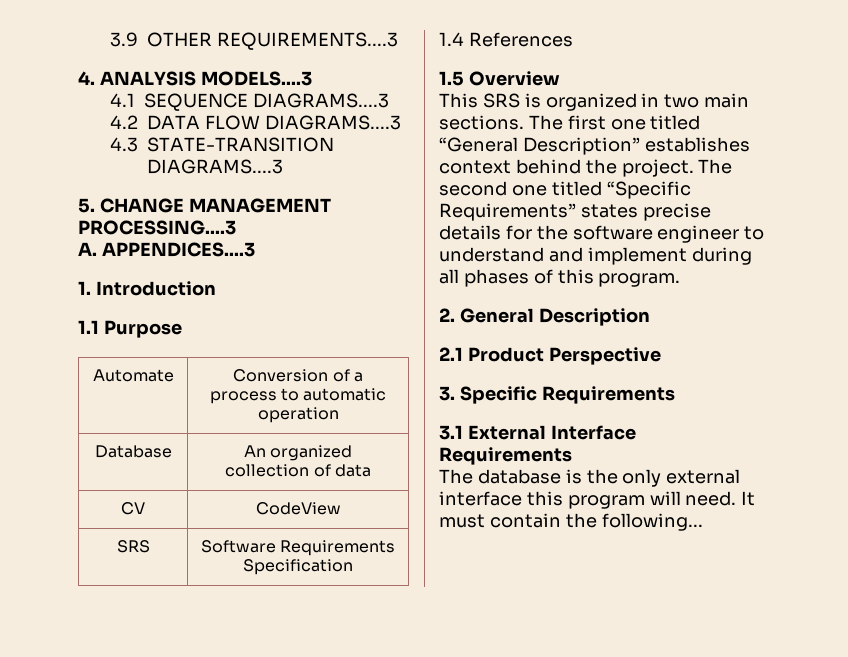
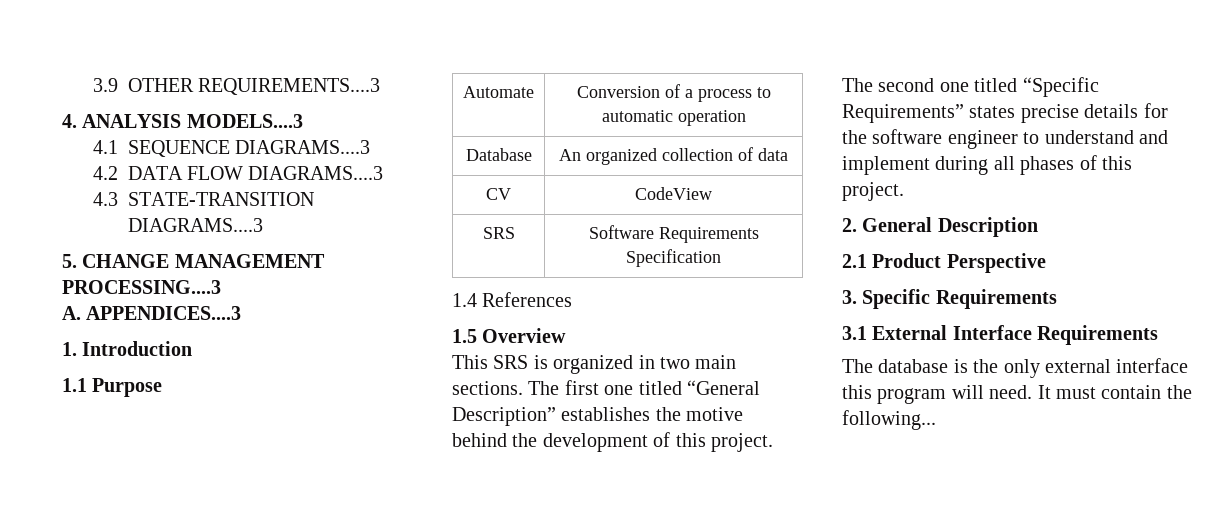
- The first one titled “General Description” establishes context behind the project.
+ The first one titled “General Description” establishes the motive behind the development of this project.
- The second one titled “Specific Requirements” states precise details for the software engineer to understand and implement during all phases of this program.
+ The second one titled “Specific Requirements” states precise details for the software engineer to understand and implement during all phases of this project.

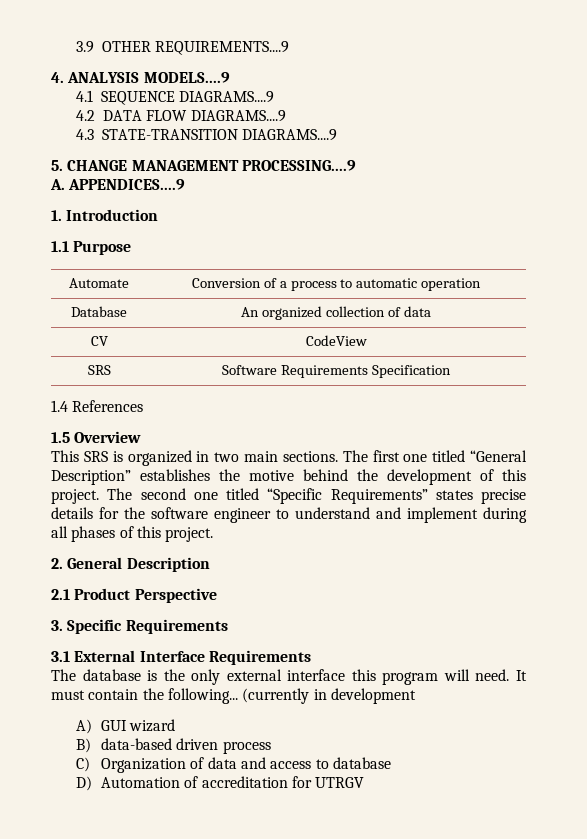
- 3.9 OTHER REQUIREMENTS....3
+ 3.9 OTHER REQUIREMENTS....9
- 4. ANALYSIS MODELS....3
+ 4. ANALYSIS MODELS....9
- 4.1 SEQUENCE DIAGRAMS....3
+ 4.1 SEQUENCE DIAGRAMS....9
- 4.2 DATA FLOW DIAGRAMS....3
+ 4.2 DATA FLOW DIAGRAMS....9
- 4.3 STATE-TRANSITION DIAGRAMS....3
+ 4.3 STATE-TRANSITION DIAGRAMS....9
- 5. CHANGE MANAGEMENT PROCESSING....3
+ 5. CHANGE MANAGEMENT PROCESSING....9
- A. APPENDICES....3
+ A. APPENDICES....9
+ (currently in development
+ A) GUI wizard
+ B) data-based driven process
+ C) Organization of data and access to database
+ D) Automation of accreditation for UTRGV

